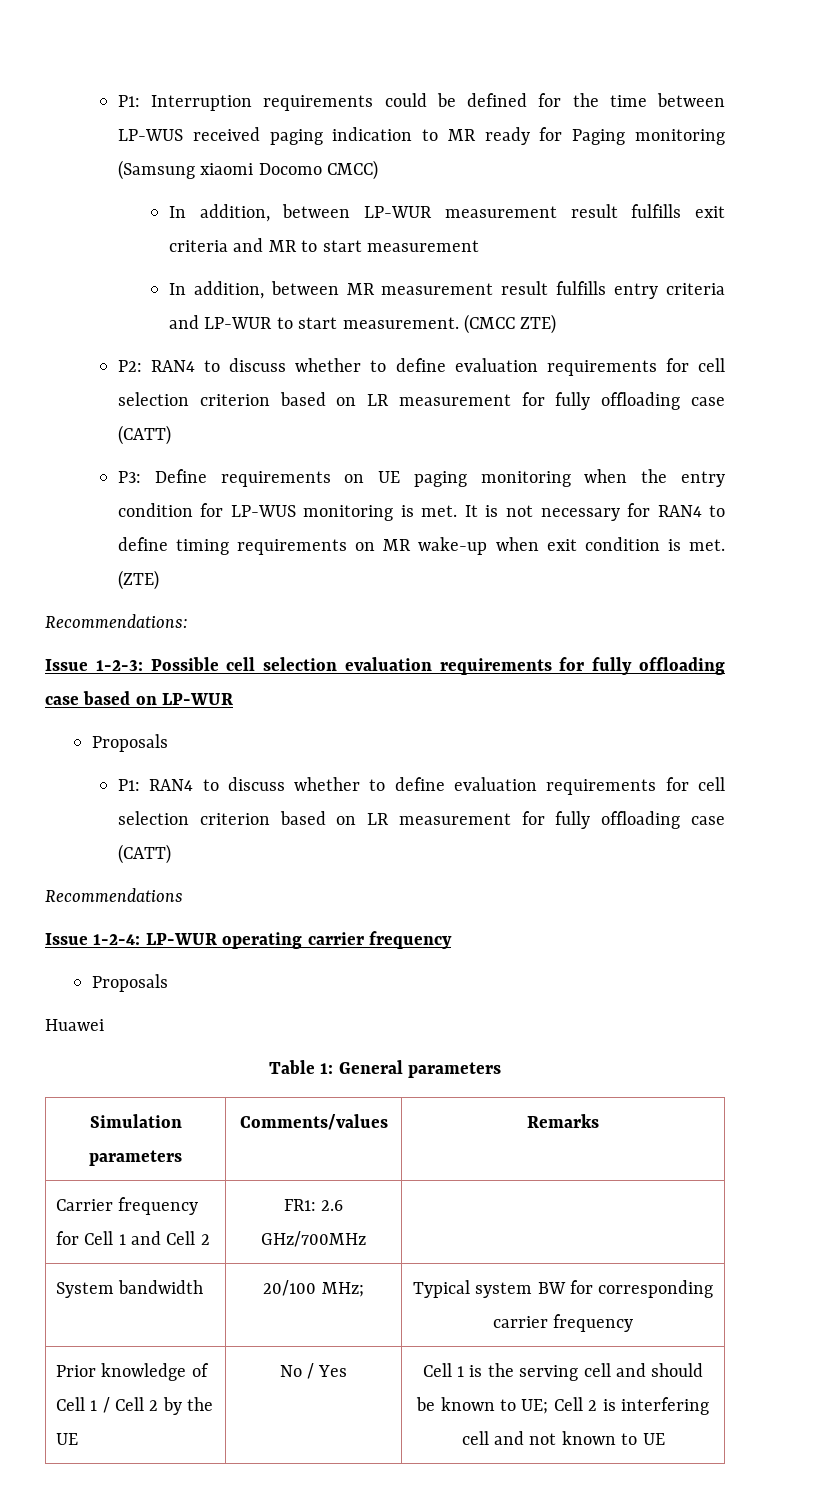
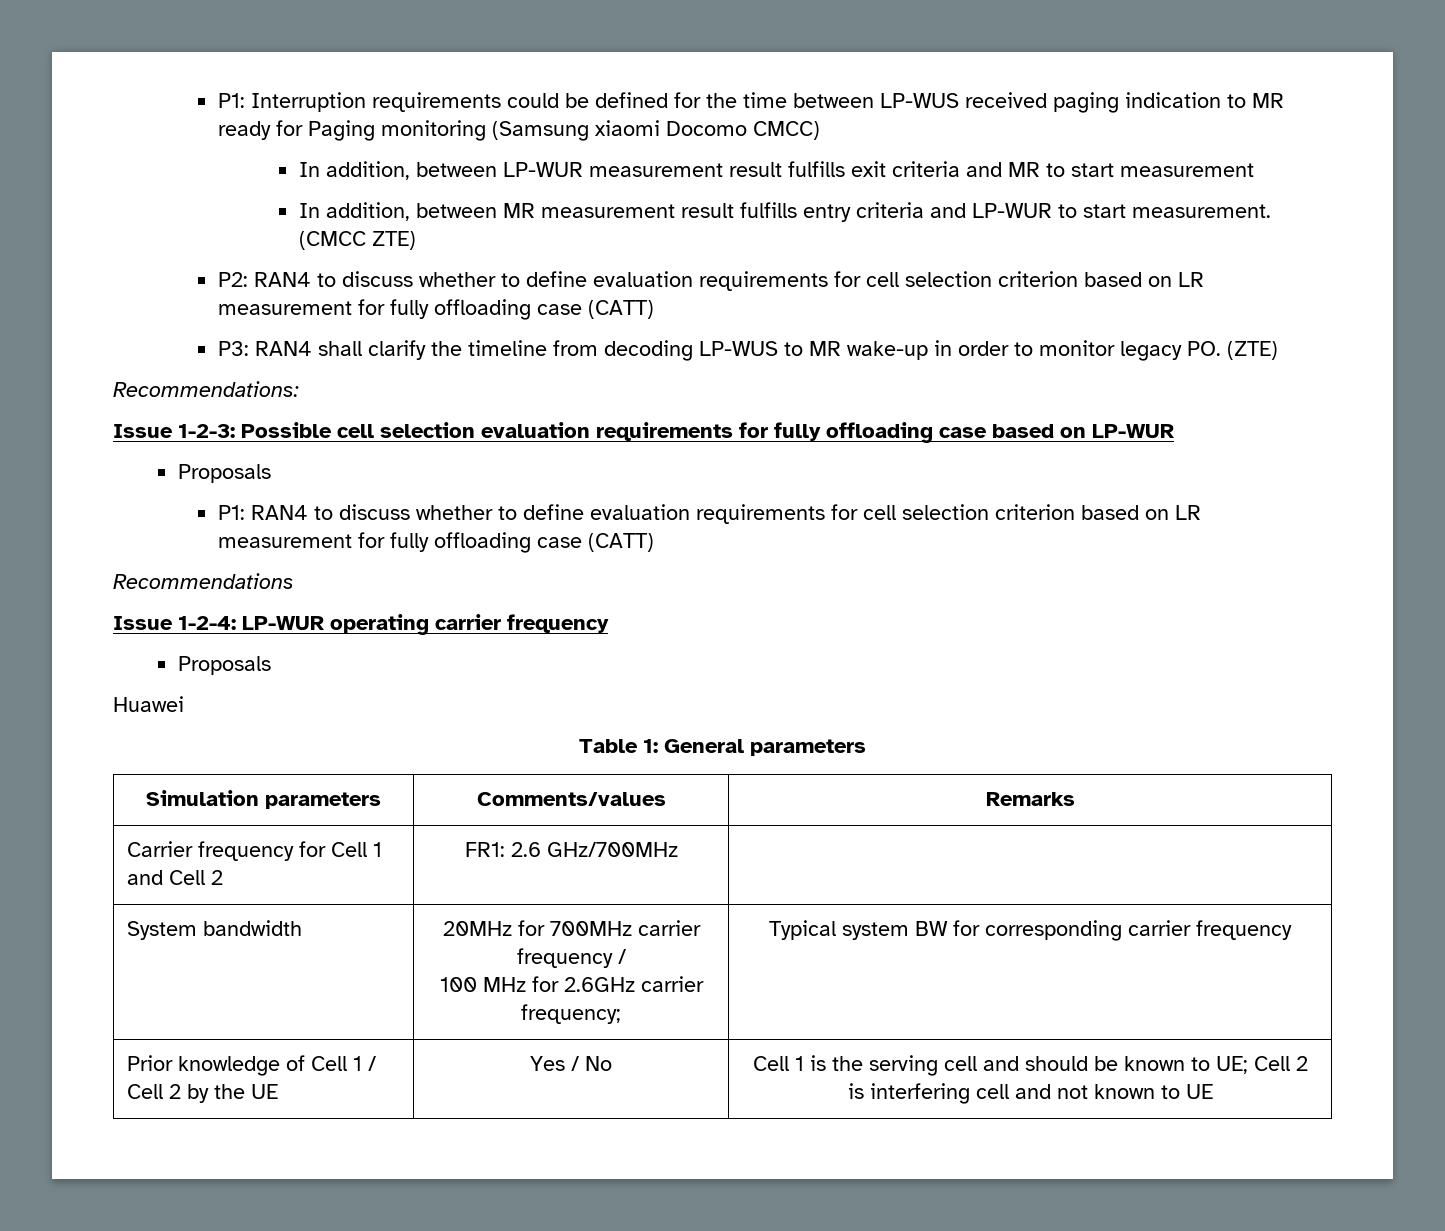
- P3: Define requirements on UE paging monitoring when the entry condition for LP-WUS monitoring is met. It is not necessary for RAN4 to define timing requirements on MR wake-up when exit condition is met. (ZTE)
+ P3: RAN4 shall clarify the timeline from decoding LP-WUS to MR wake-up in order to monitor legacy PO. (ZTE)
- System bandwidth | 20/100 MHz; | Typical system BW for corresponding carrier frequency
+ System bandwidth | 20MHz for 700MHz carrier frequency /
+ 100 MHz for 2.6GHz carrier frequency; | Typical system BW for corresponding carrier frequency
- Prior knowledge of Cell 1 / Cell 2 by the UE | No / Yes | Cell 1 is the serving cell and should be known to UE; Cell 2 is interfering cell and not known to UE
+ Prior knowledge of Cell 1 / Cell 2 by the UE | Yes / No | Cell 1 is the serving cell and should be known to UE; Cell 2 is interfering cell and not known to UE

